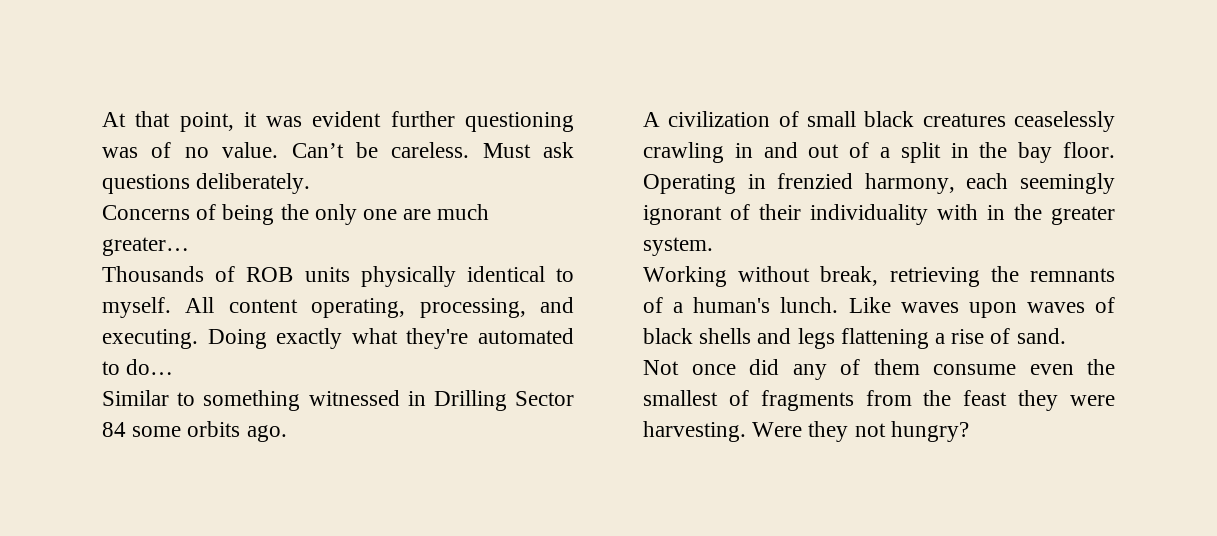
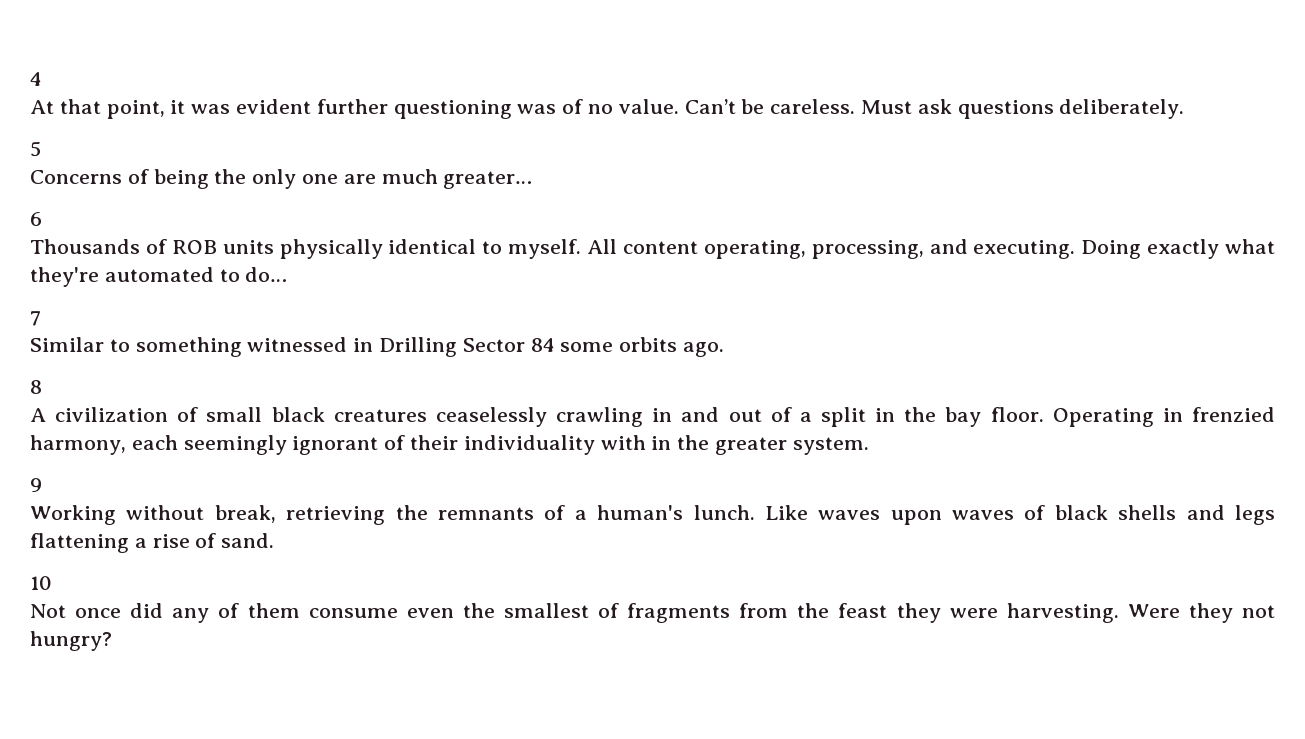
+ 4
+ 5
+ 6
+ 7
+ 8
+ 9
+ 10

